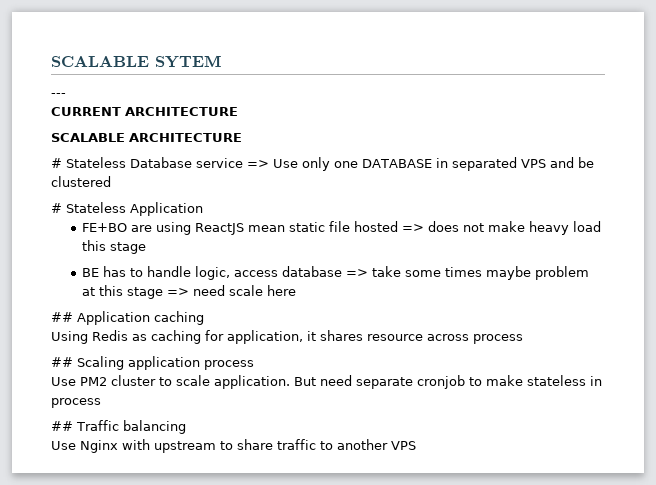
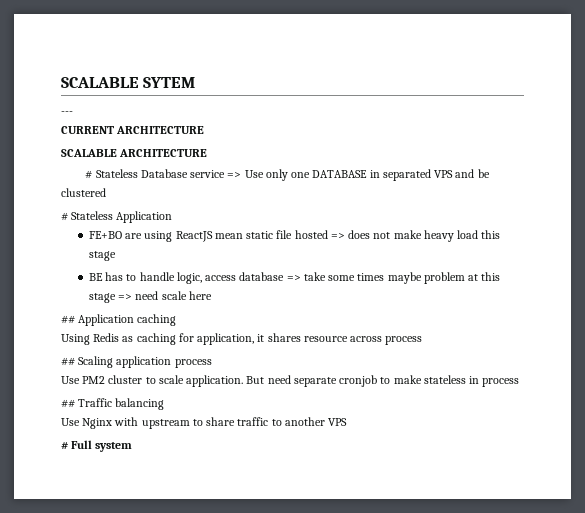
+ # Full system

